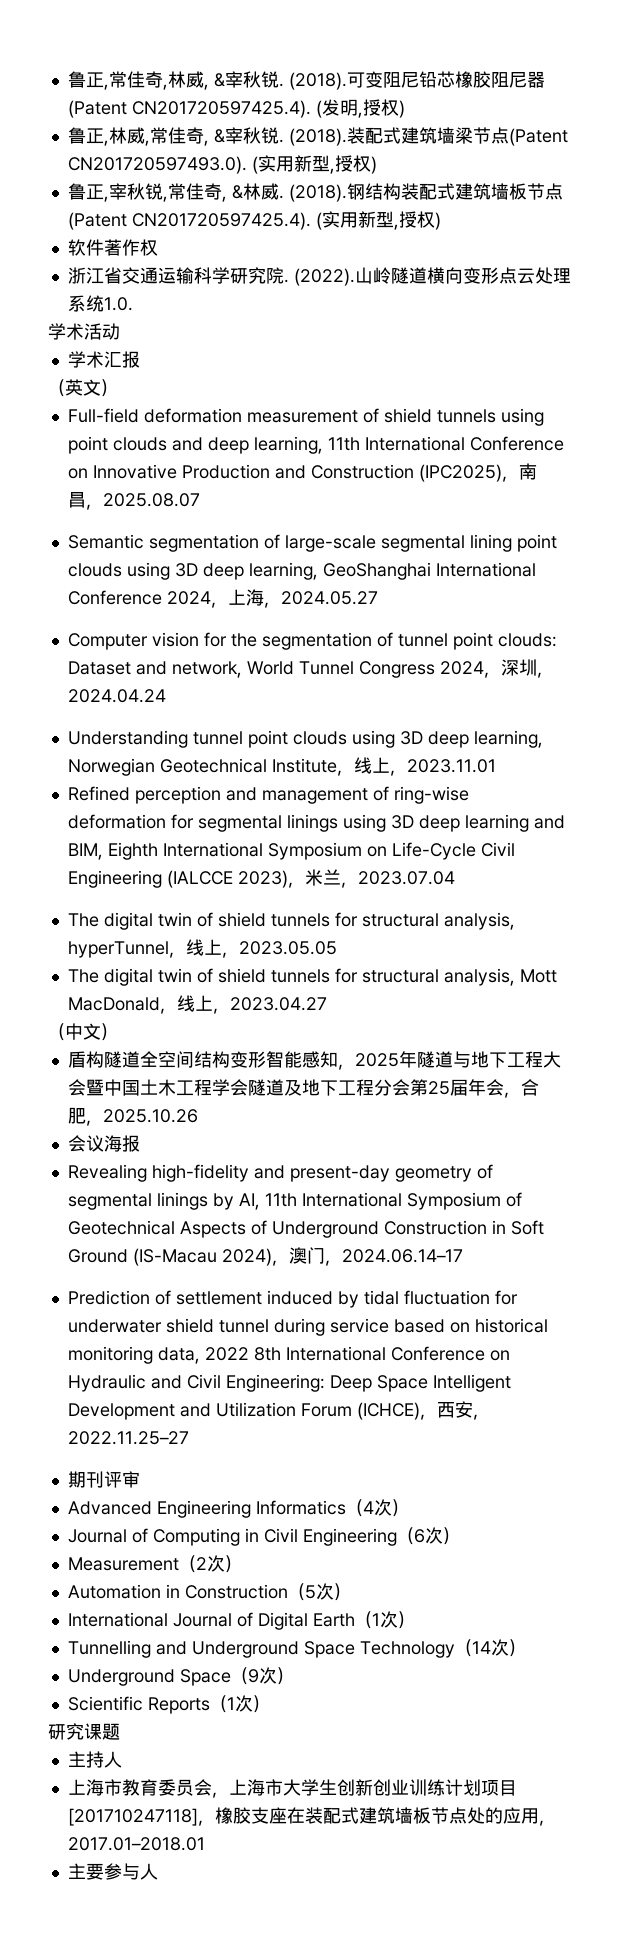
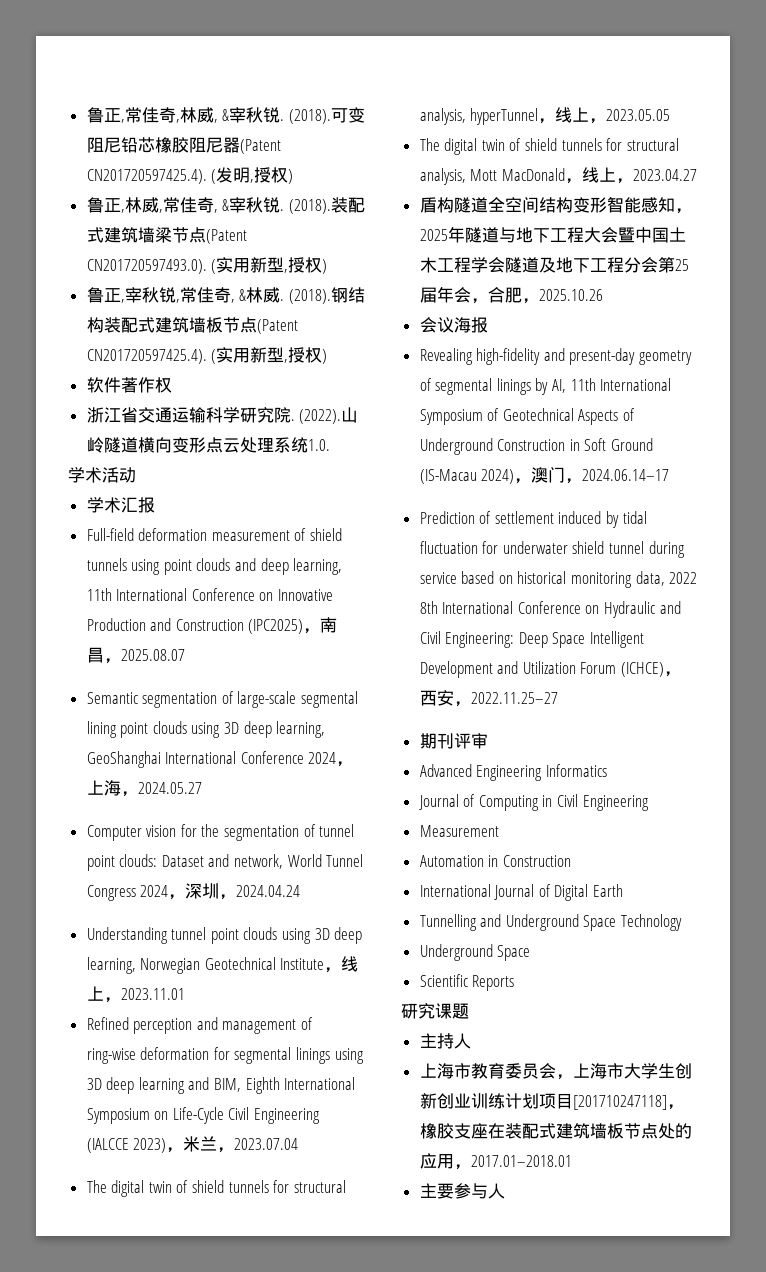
- （英文）
- （中文）
- Advanced Engineering Informatics（4次）
+ Advanced Engineering Informatics
- Journal of Computing in Civil Engineering（6次）
+ Journal of Computing in Civil Engineering
- Measurement（2次）
+ Measurement
- Automation in Construction（5次）
+ Automation in Construction
- International Journal of Digital Earth（1次）
+ International Journal of Digital Earth
- Tunnelling and Underground Space Technology（14次）
- Underground Space（9次）
+ Tunnelling and Underground Space Technology
+ Underground Space
- Scientific Reports（1次）
+ Scientific Reports

